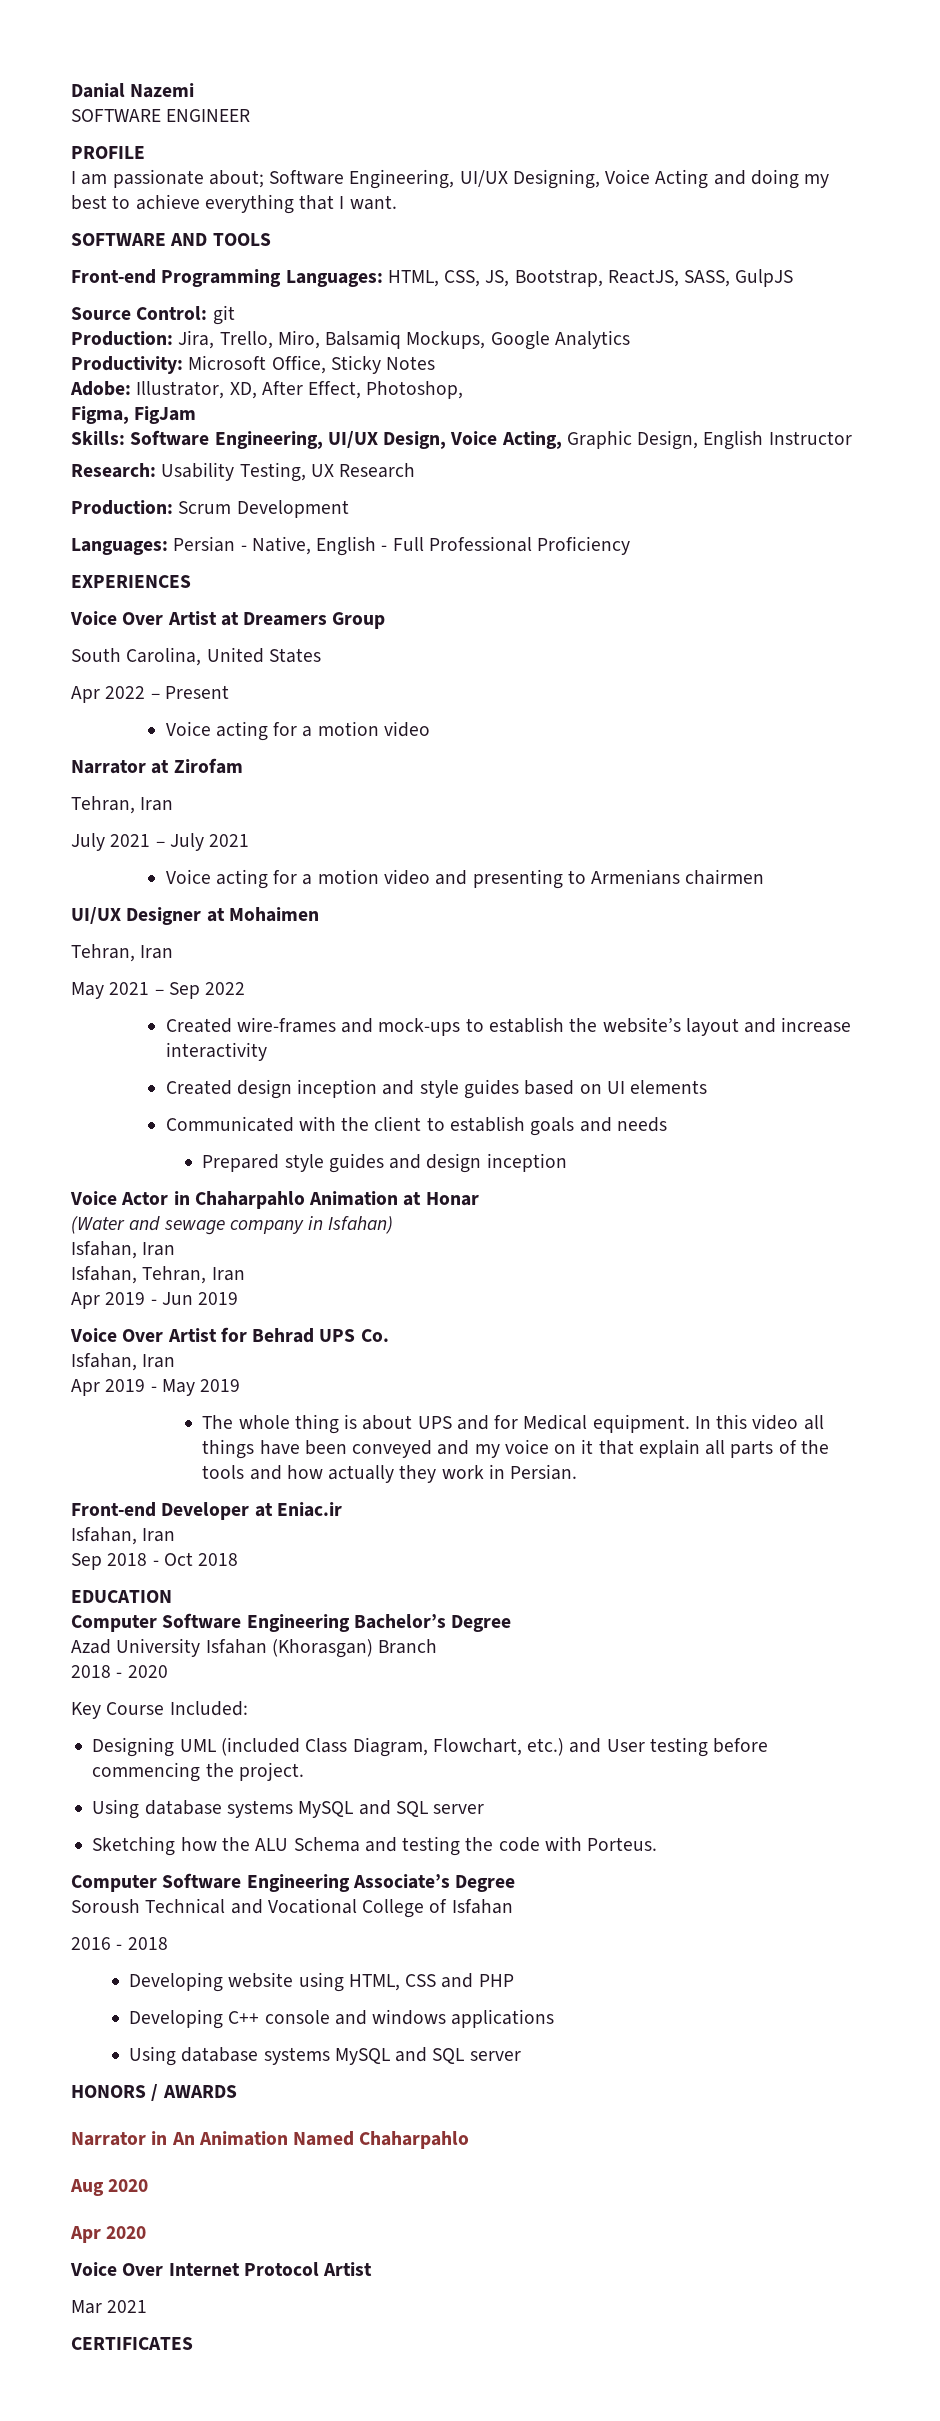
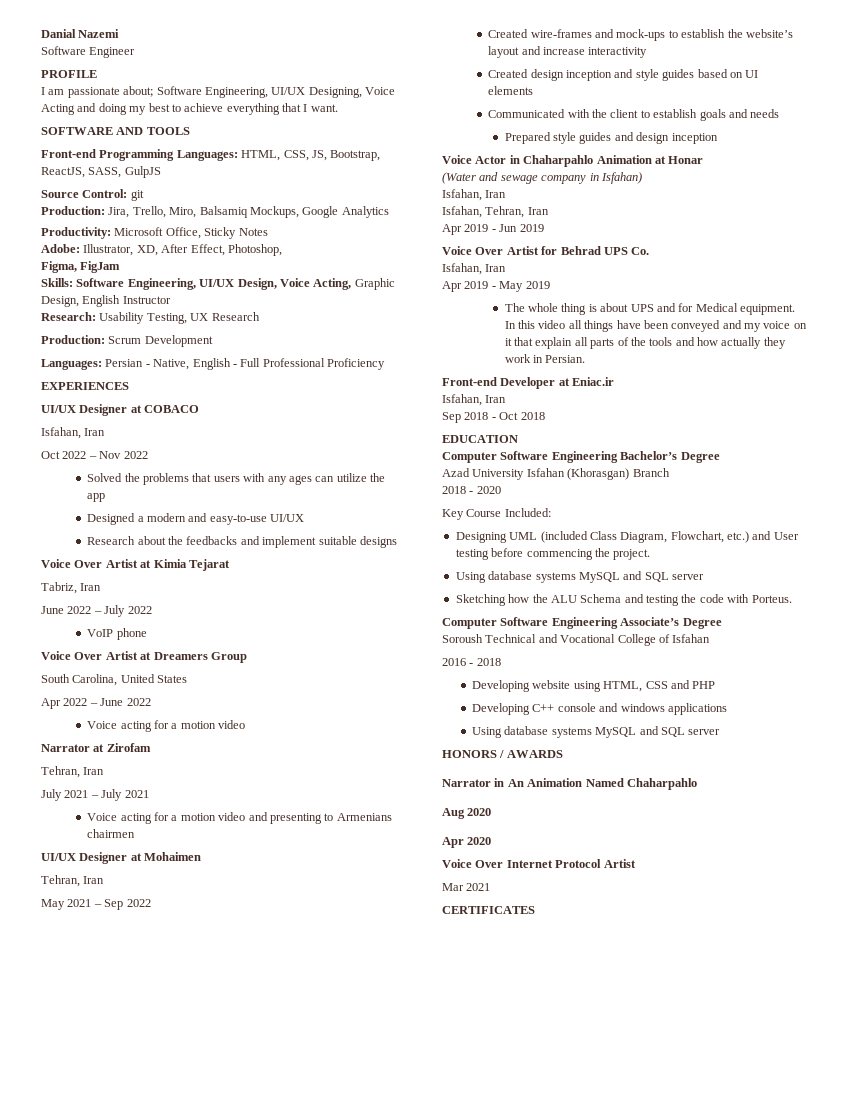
- SOFTWARE ENGINEER
+ Software Engineer
+ UI/UX Designer at COBACO
+ Isfahan, Iran
+ Oct 2022 – Nov 2022
+ Solved the problems that users with any ages can utilize the app
+ Designed a modern and easy-to-use UI/UX
+ Research about the feedbacks and implement suitable designs
+ Voice Over Artist at Kimia Tejarat
+ Tabriz, Iran
+ June 2022 – July 2022
+ VoIP phone
- Apr 2022 – Present
+ Apr 2022 – June 2022

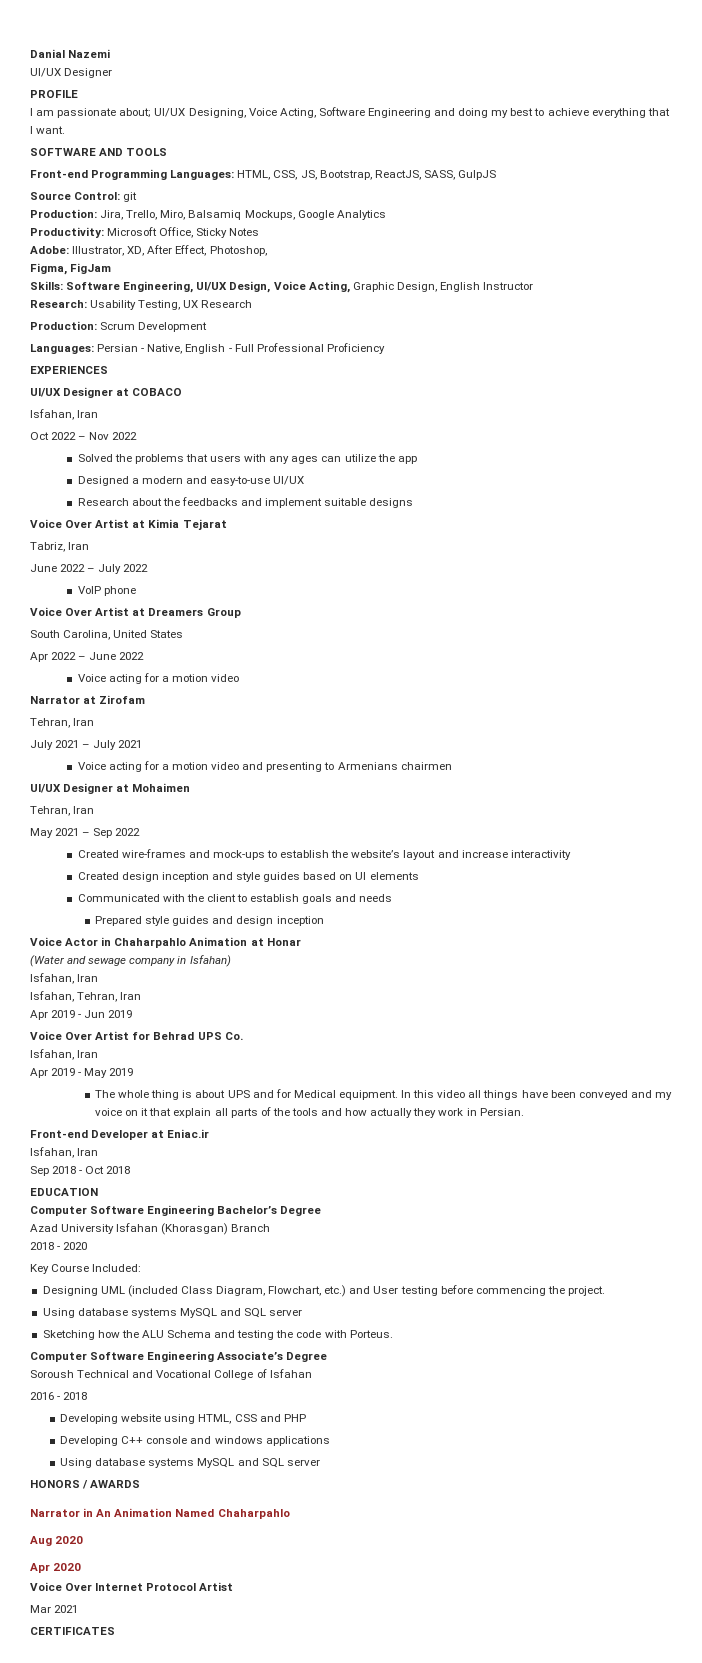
  Danial Nazemi
- Software Engineer
+ UI/UX Designer
- I am passionate about; Software Engineering, UI/UX Designing, Voice Acting and doing my best to achieve everything that I want.
+ I am passionate about; UI/UX Designing, Voice Acting, Software Engineering and doing my best to achieve everything that I want.

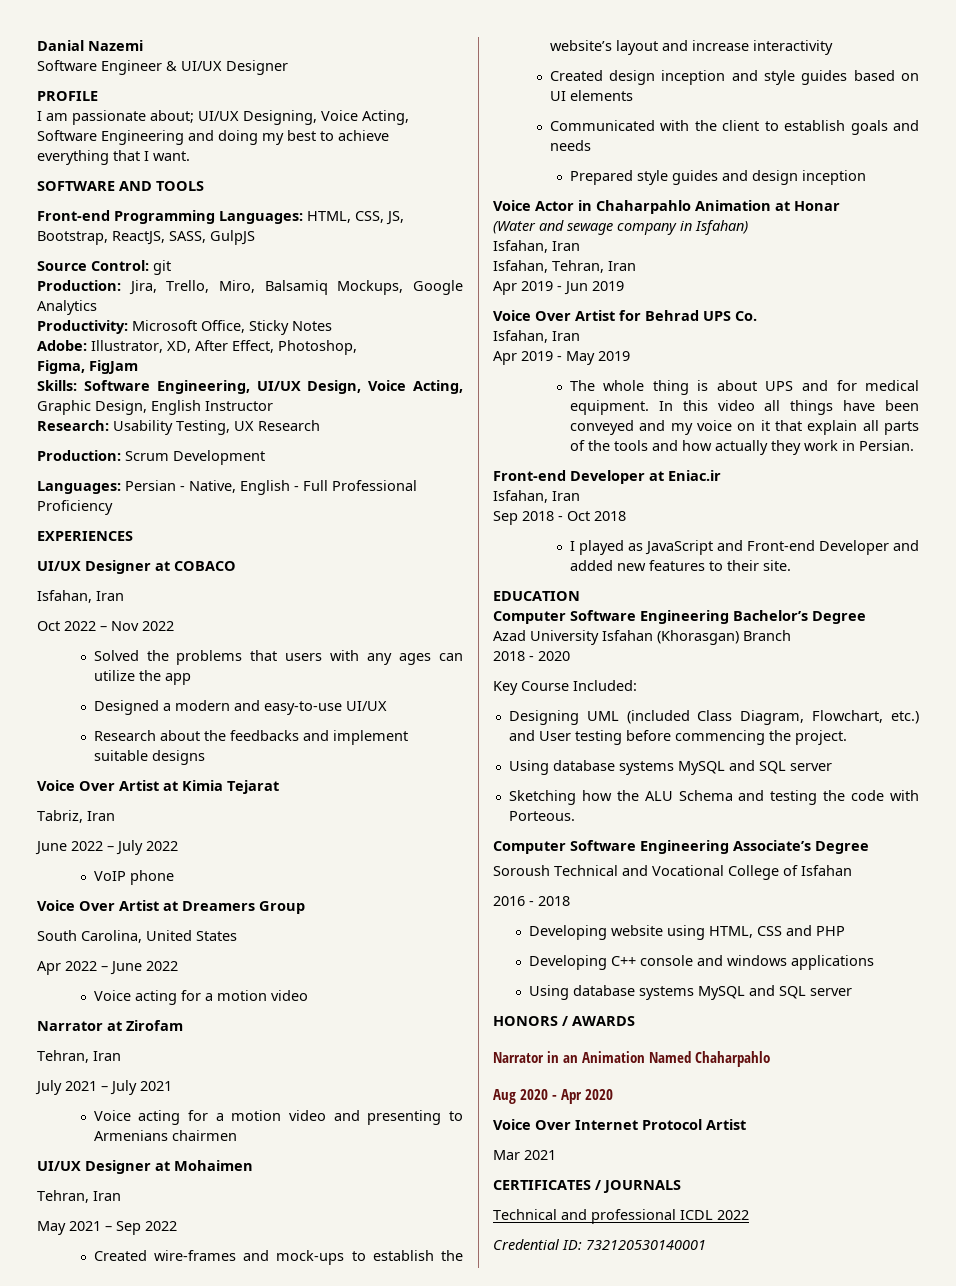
  Danial Nazemi
- UI/UX Designer
+ Software Engineer & UI/UX Designer
- The whole thing is about UPS and for Medical equipment.
+ The whole thing is about UPS and for medical equipment.
+ I played as JavaScript and Front-end Developer and added new features to their site.
- Sketching how the ALU Schema and testing the code with Porteus.
+ Sketching how the ALU Schema and testing the code with Porteous.
- Narrator in An Animation Named Chaharpahlo
+ Narrator in an Animation Named Chaharpahlo
- Aug 2020
- Apr 2020
+ Aug 2020 - Apr 2020
- CERTIFICATES
+ CERTIFICATES / JOURNALS
+ Technical and professional ICDL 2022
+ Credential ID: 732120530140001

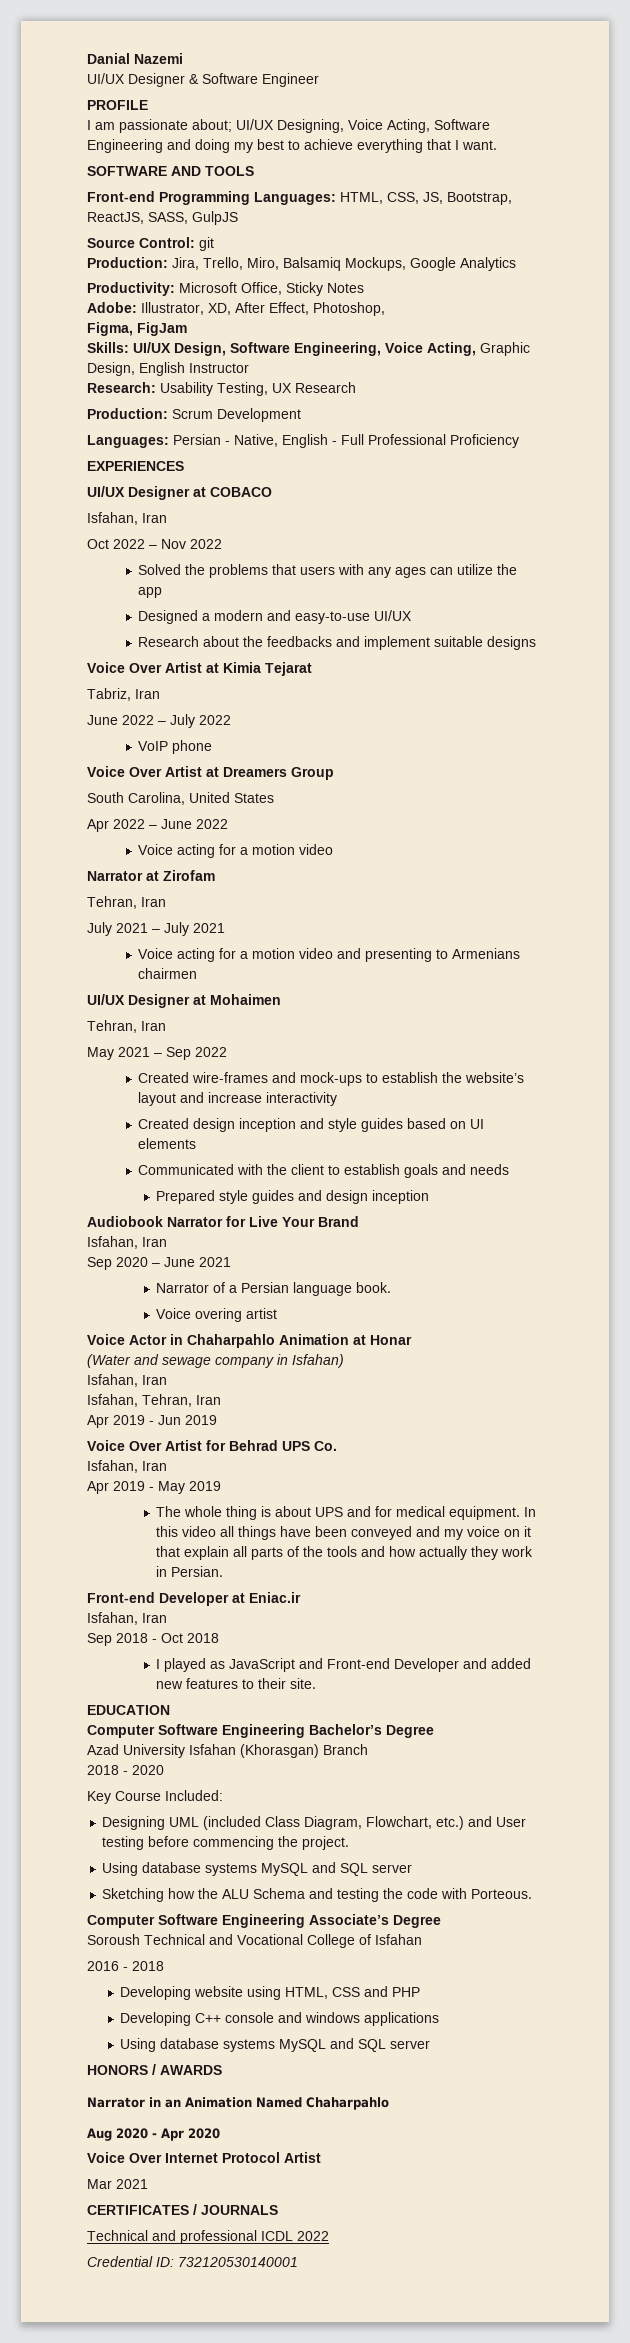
- Software Engineer & UI/UX Designer
+ UI/UX Designer & Software Engineer
- Skills: Software Engineering, UI/UX Design, Voice Acting, Graphic Design, English Instructor
+ Skills: UI/UX Design, Software Engineering, Voice Acting, Graphic Design, English Instructor
+ Audiobook Narrator for Live Your Brand
+ Isfahan, Iran
+ Sep 2020 – June 2021
+ Narrator of a Persian language book.
+ Voice overing artist

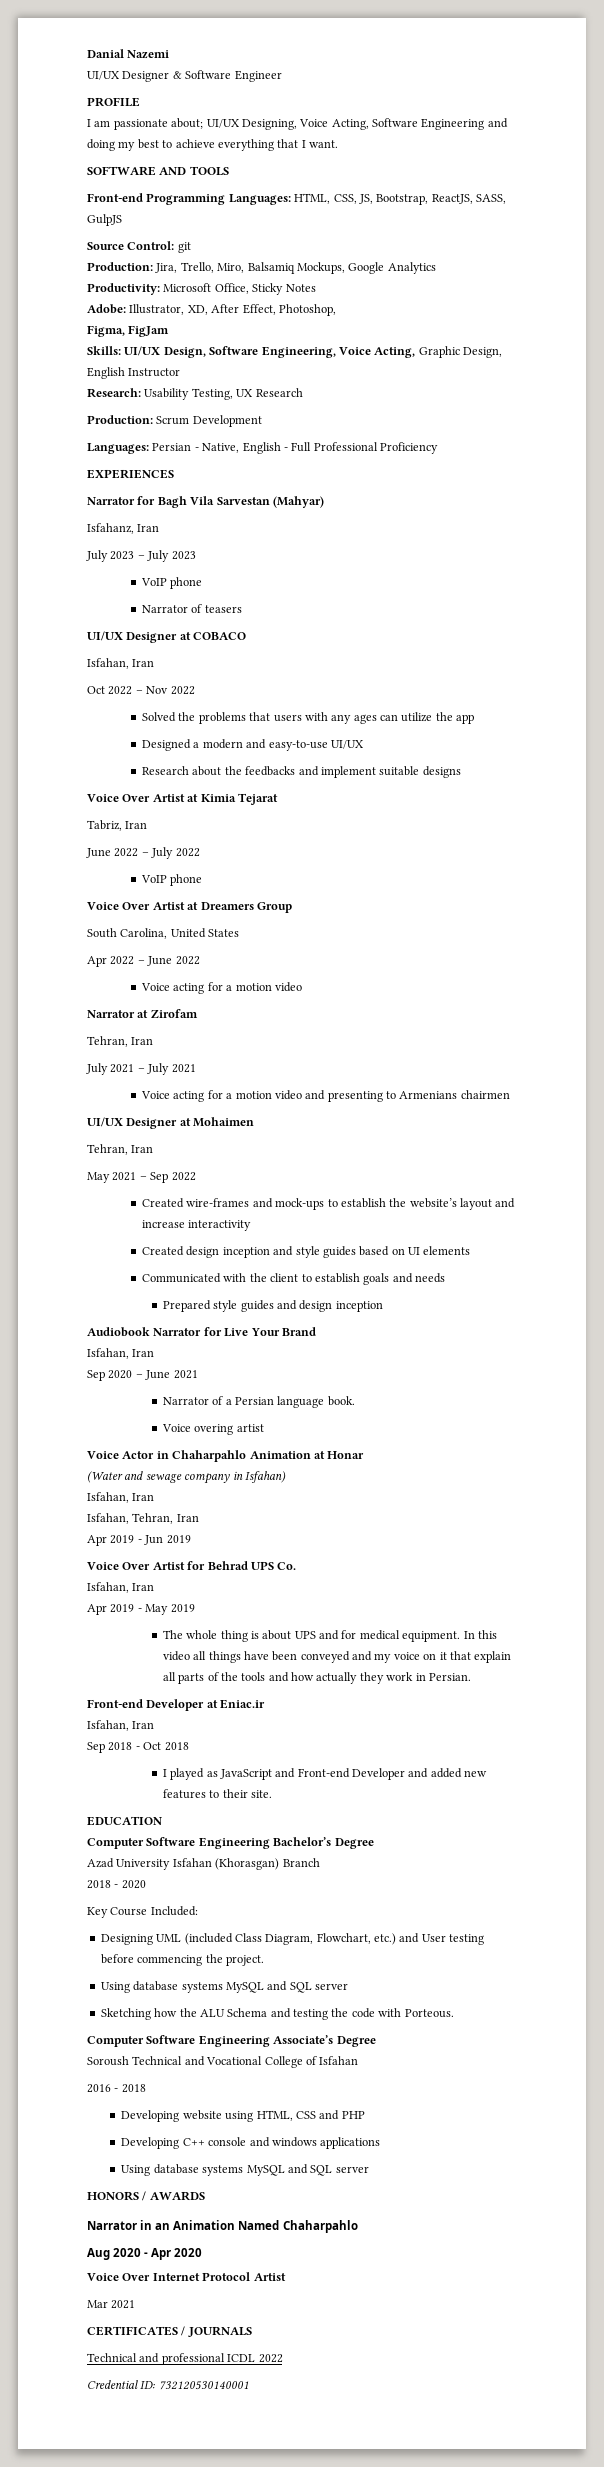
+ Narrator for Bagh Vila Sarvestan (Mahyar)
+ Isfahanz, Iran
+ July 2023 – July 2023
+ VoIP phone
+ Narrator of teasers

